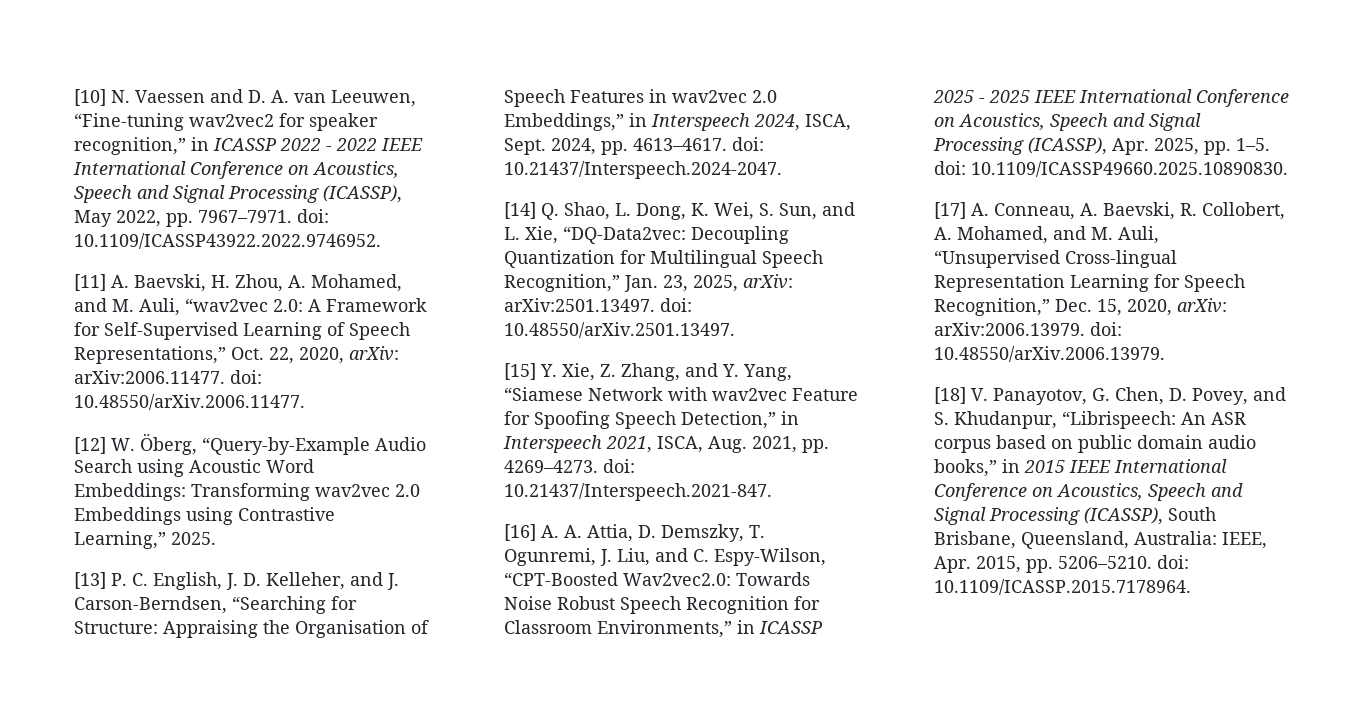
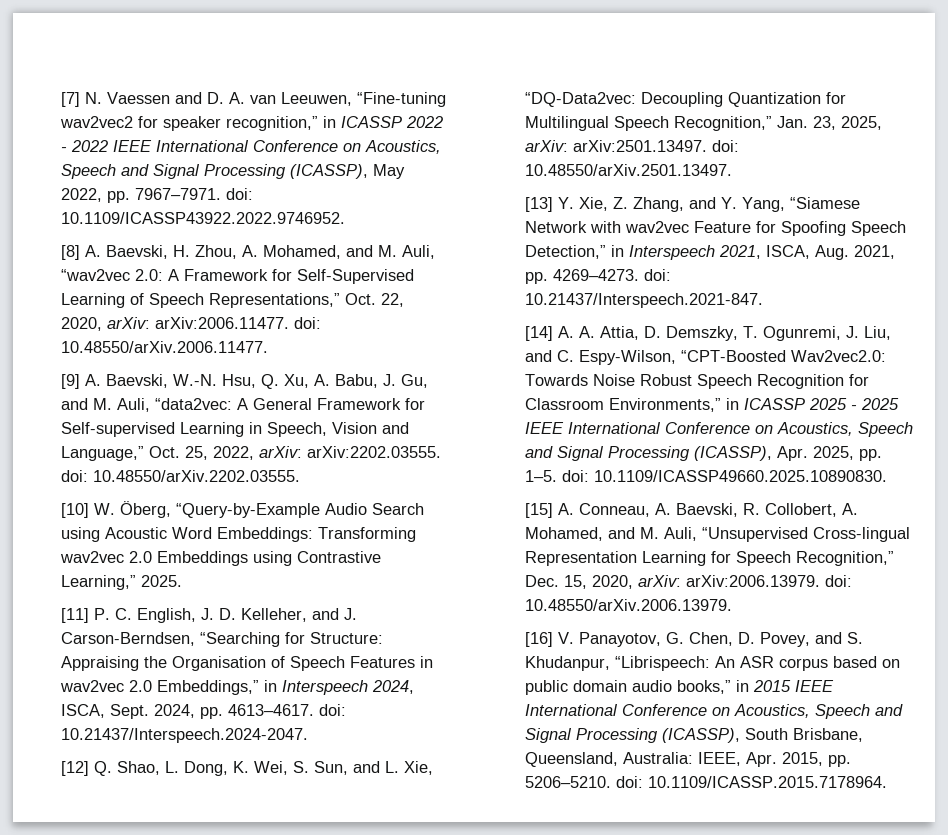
- [10] N. Vaessen and D. A. van Leeuwen, “Fine-tuning wav2vec2 for speaker recognition,” in ICASSP 2022 - 2022 IEEE International Conference on Acoustics, Speech and Signal Processing (ICASSP), May 2022, pp. 7967–7971. doi: 10.1109/ICASSP43922.2022.9746952.
+ [7] N. Vaessen and D. A. van Leeuwen, “Fine-tuning wav2vec2 for speaker recognition,” in ICASSP 2022 - 2022 IEEE International Conference on Acoustics, Speech and Signal Processing (ICASSP), May 2022, pp. 7967–7971. doi: 10.1109/ICASSP43922.2022.9746952.
- [11] A. Baevski, H. Zhou, A. Mohamed, and M. Auli, “wav2vec 2.0: A Framework for Self-Supervised Learning of Speech Representations,” Oct. 22, 2020, arXiv: arXiv:2006.11477. doi: 10.48550/arXiv.2006.11477.
+ [8] A. Baevski, H. Zhou, A. Mohamed, and M. Auli, “wav2vec 2.0: A Framework for Self-Supervised Learning of Speech Representations,” Oct. 22, 2020, arXiv: arXiv:2006.11477. doi: 10.48550/arXiv.2006.11477.
- [12] W. Öberg, “Query-by-Example Audio Search using Acoustic Word Embeddings: Transforming wav2vec 2.0 Embeddings using Contrastive Learning,” 2025.
+ [9] A. Baevski, W.-N. Hsu, Q. Xu, A. Babu, J. Gu, and M. Auli, “data2vec: A General Framework for Self-supervised Learning in Speech, Vision and Language,” Oct. 25, 2022, arXiv: arXiv:2202.03555. doi: 10.48550/arXiv.2202.03555.
+ [10] W. Öberg, “Query-by-Example Audio Search using Acoustic Word Embeddings: Transforming wav2vec 2.0 Embeddings using Contrastive Learning,” 2025.
- [13] P. C. English, J. D. Kelleher, and J. Carson-Berndsen, “Searching for Structure: Appraising the Organisation of Speech Features in wav2vec 2.0 Embeddings,” in Interspeech 2024, ISCA, Sept.
+ [11] P. C. English, J. D. Kelleher, and J. Carson-Berndsen, “Searching for Structure: Appraising the Organisation of Speech Features in wav2vec 2.0 Embeddings,” in Interspeech 2024, ISCA, Sept.
- [14] Q. Shao, L. Dong, K. Wei, S. Sun, and L. Xie, “DQ-Data2vec: Decoupling Quantization for Multilingual Speech Recognition,” Jan. 23, 2025, arXiv: arXiv:2501.13497. doi: 10.48550/arXiv.2501.13497.
+ [12] Q. Shao, L. Dong, K. Wei, S. Sun, and L. Xie, “DQ-Data2vec: Decoupling Quantization for Multilingual Speech Recognition,” Jan. 23, 2025, arXiv: arXiv:2501.13497. doi: 10.48550/arXiv.2501.13497.
- [15] Y. Xie, Z. Zhang, and Y. Yang, “Siamese Network with wav2vec Feature for Spoofing Speech Detection,” in Interspeech 2021, ISCA, Aug. 2021, pp. 4269–4273. doi: 10.21437/Interspeech.2021-847.
+ [13] Y. Xie, Z. Zhang, and Y. Yang, “Siamese Network with wav2vec Feature for Spoofing Speech Detection,” in Interspeech 2021, ISCA, Aug. 2021, pp. 4269–4273. doi: 10.21437/Interspeech.2021-847.
- [16] A. A. Attia, D. Demszky, T. Ogunremi, J. Liu, and C. Espy-Wilson, “CPT-Boosted Wav2vec2.0: Towards Noise Robust Speech Recognition for Classroom Environments,” in ICASSP 2025 - 2025 IEEE International Conference on Acoustics, Speech and Signal Processing (ICASSP), Apr. 2025, pp. 1–5. doi: 10.1109/ICASSP49660.2025.10890830.
+ [14] A. A. Attia, D. Demszky, T. Ogunremi, J. Liu, and C. Espy-Wilson, “CPT-Boosted Wav2vec2.0: Towards Noise Robust Speech Recognition for Classroom Environments,” in ICASSP 2025 - 2025 IEEE International Conference on Acoustics, Speech and Signal Processing (ICASSP), Apr. 2025, pp. 1–5. doi: 10.1109/ICASSP49660.2025.10890830.
- [17] A. Conneau, A. Baevski, R. Collobert, A. Mohamed, and M. Auli, “Unsupervised Cross-lingual Representation Learning for Speech Recognition,” Dec. 15, 2020, arXiv: arXiv:2006.13979. doi: 10.48550/arXiv.2006.13979.
+ [15] A. Conneau, A. Baevski, R. Collobert, A. Mohamed, and M. Auli, “Unsupervised Cross-lingual Representation Learning for Speech Recognition,” Dec. 15, 2020, arXiv: arXiv:2006.13979. doi: 10.48550/arXiv.2006.13979.
- [18] V. Panayotov, G. Chen, D. Povey, and S. Khudanpur, “Librispeech: An ASR corpus based on public domain audio books,” in 2015 IEEE International Conference on Acoustics, Speech and Signal Processing (ICASSP), South Brisbane, Queensland, Australia: IEEE, Apr. 2015, pp. 5206–5210. doi: 10.1109/ICASSP.2015.7178964.
+ [16] V. Panayotov, G. Chen, D. Povey, and S. Khudanpur, “Librispeech: An ASR corpus based on public domain audio books,” in 2015 IEEE International Conference on Acoustics, Speech and Signal Processing (ICASSP), South Brisbane, Queensland, Australia: IEEE, Apr. 2015, pp. 5206–5210. doi: 10.1109/ICASSP.2015.7178964.

